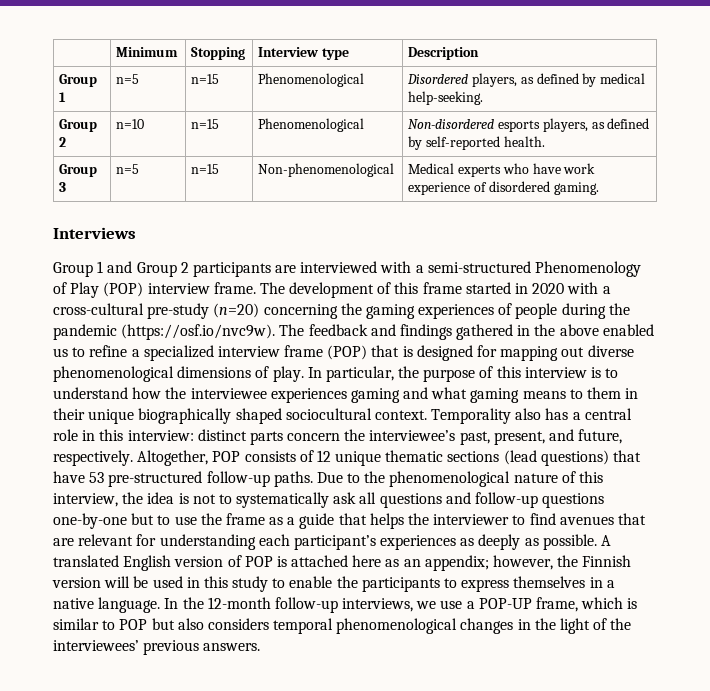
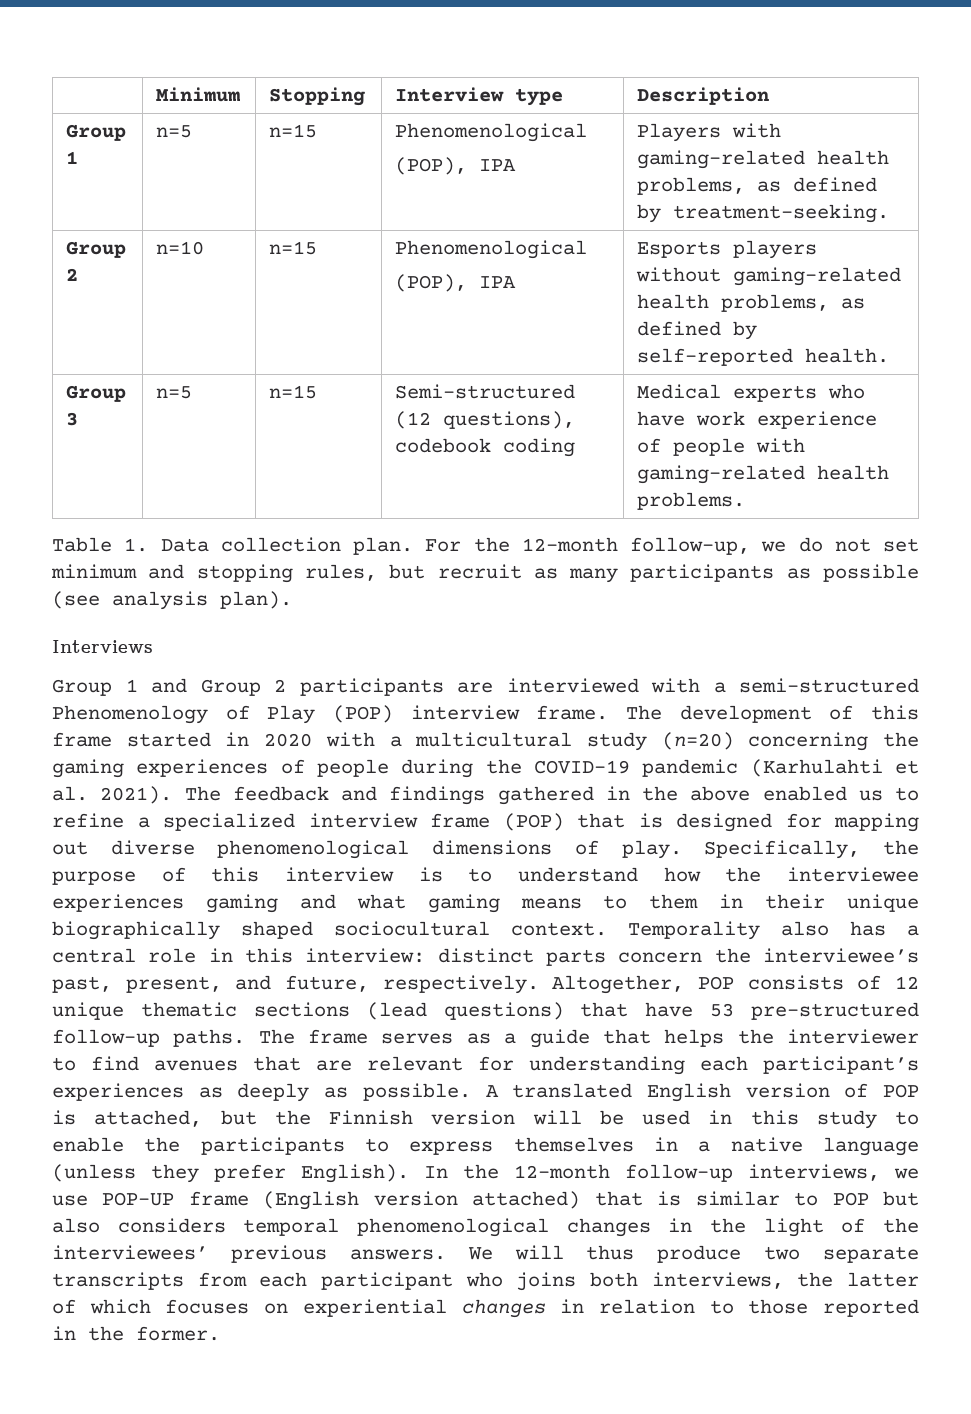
- Group 1 | n=5 | n=15 | Phenomenological | Disordered players, as defined by medical help-seeking.
+ Group 1 | n=5 | n=15 | Phenomenological
+ (POP), IPA | Players with gaming-related health problems, as defined by treatment-seeking.
- Group 2 | n=10 | n=15 | Phenomenological | Non-disordered esports players, as defined by self-reported health.
+ Group 2 | n=10 | n=15 | Phenomenological
+ (POP), IPA | Esports players without gaming-related health problems, as defined by self-reported health.
- Group 3 | n=5 | n=15 | Non-phenomenological | Medical experts who have work experience of disordered gaming.
+ Group 3 | n=5 | n=15 | Semi-structured (12 questions), codebook coding | Medical experts who have work experience of people with gaming-related health problems.
+ Table 1. Data collection plan. For the 12-month follow-up, we do not set minimum and stopping rules, but recruit as many participants as possible (see analysis plan).
- The development of this frame started in 2020 with a cross-cultural pre-study (n=20) concerning the gaming experiences of people during the pandemic (https://osf.io/nvc9w). The feedback and findings gathered in the above enabled us to refine a specialized interview frame (POP) that is designed for mapping out diverse phenomenological dimensions of play.
+ The development of this frame started in 2020 with a multicultural study (n=20) concerning the gaming experiences of people during the COVID-19 pandemic (Karhulahti et al. 2021). The feedback and findings gathered in the above enabled us to refine a specialized interview frame (POP) that is designed for mapping out diverse phenomenological dimensions of play.
- In particular, the purpose of this interview is to understand how the interviewee experiences gaming and what gaming means to them in their unique biographically shaped sociocultural context.
+ Specifically, the purpose of this interview is to understand how the interviewee experiences gaming and what gaming means to them in their unique biographically shaped sociocultural context.
- Due to the phenomenological nature of this interview, the idea is not to systematically ask all questions and follow-up questions one-by-one but to use the frame as a guide that helps the interviewer to find avenues that are relevant for understanding each participant’s experiences as deeply as possible.
+ The frame serves as a guide that helps the interviewer to find avenues that are relevant for understanding each participant’s experiences as deeply as possible.
- A translated English version of POP is attached here as an appendix; however, the Finnish version will be used in this study to enable the participants to express themselves in a native language.
+ A translated English version of POP is attached, but the Finnish version will be used in this study to enable the participants to express themselves in a native language (unless they prefer English).
- In the 12-month follow-up interviews, we use a POP-UP frame, which is similar to POP but also considers temporal phenomenological changes in the light of the interviewees’ previous answers.
+ In the 12-month follow-up interviews, we use POP-UP frame (English version attached) that is similar to POP but also considers temporal phenomenological changes in the light of the interviewees’ previous answers.
+ We will thus produce two separate transcripts from each participant who joins both interviews, the latter of which focuses on experiential changes in relation to those reported in the former.

